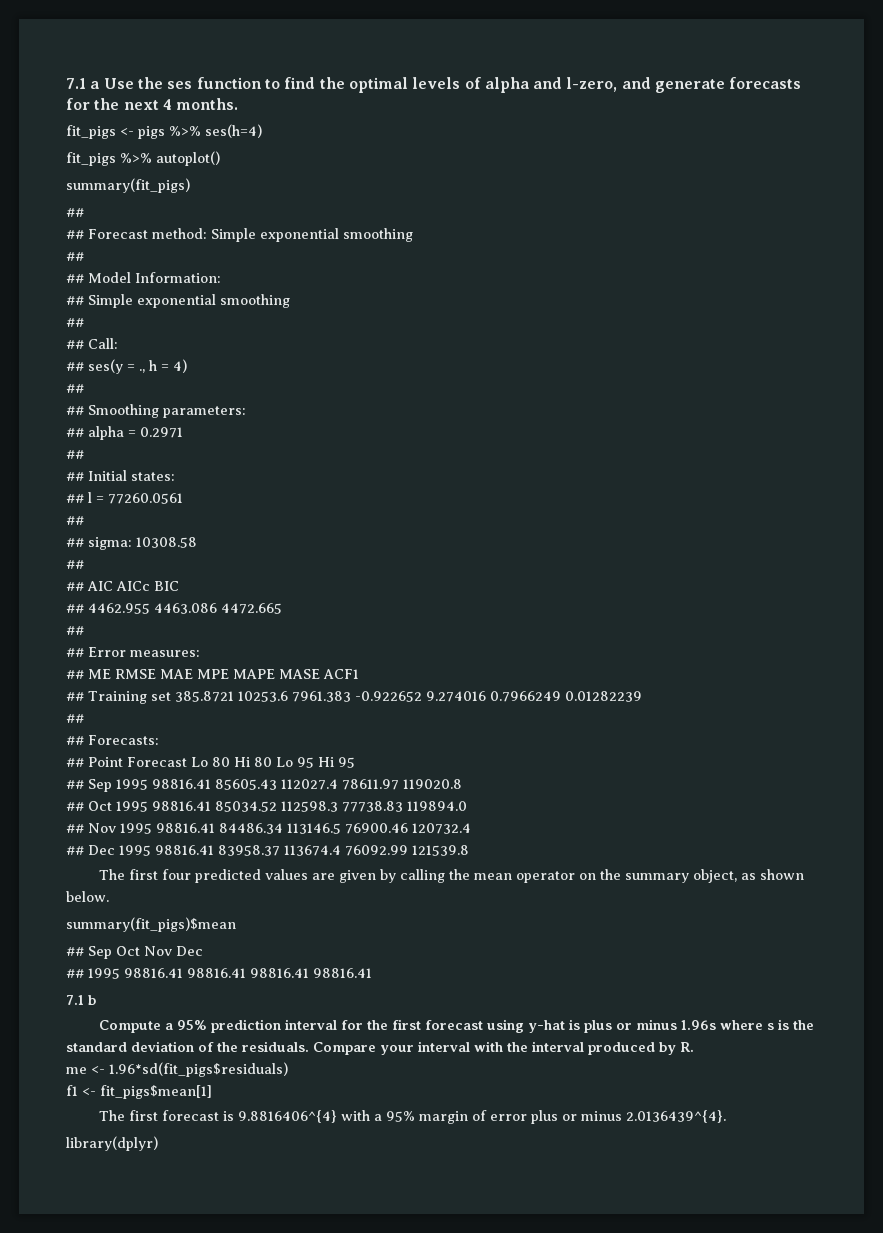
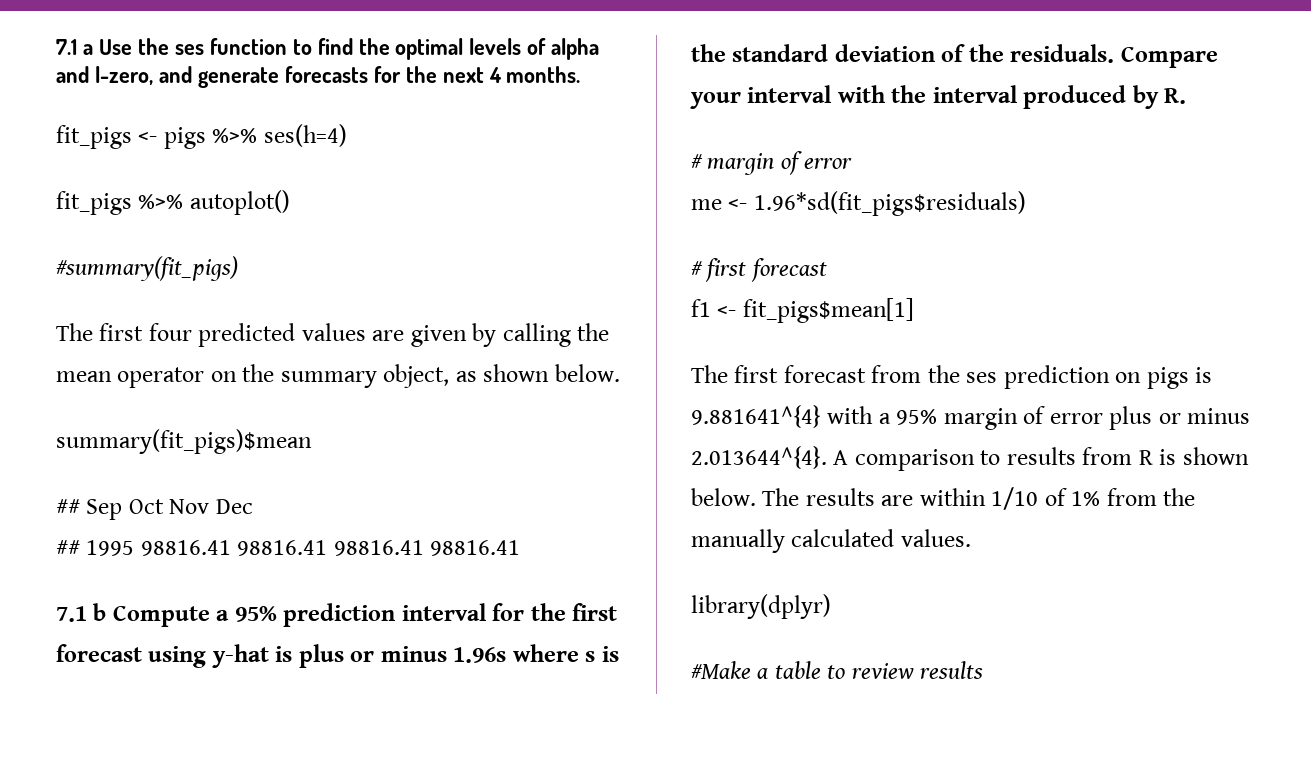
- summary(fit_pigs)
- ##
- ## Forecast method: Simple exponential smoothing
- ##
- ## Model Information:
- ## Simple exponential smoothing
- ##
- ## Call:
- ## ses(y = ., h = 4)
- ##
- ## Smoothing parameters:
- ## alpha = 0.2971
- ##
- ## Initial states:
- ## l = 77260.0561
- ##
- ## sigma: 10308.58
- ##
- ## AIC AICc BIC
- ## 4462.955 4463.086 4472.665
- ##
- ## Error measures:
- ## ME RMSE MAE MPE MAPE MASE ACF1
- ## Training set 385.8721 10253.6 7961.383 -0.922652 9.274016 0.7966249 0.01282239
- ##
- ## Forecasts:
- ## Point Forecast Lo 80 Hi 80 Lo 95 Hi 95
- ## Sep 1995 98816.41 85605.43 112027.4 78611.97 119020.8
- ## Oct 1995 98816.41 85034.52 112598.3 77738.83 119894.0
- ## Nov 1995 98816.41 84486.34 113146.5 76900.46 120732.4
- ## Dec 1995 98816.41 83958.37 113674.4 76092.99 121539.8
+ #summary(fit_pigs)
- 7.1 b
- Compute a 95% prediction interval for the first forecast using y-hat is plus or minus 1.96s where s is the standard deviation of the residuals.
+ 7.1 b Compute a 95% prediction interval for the first forecast using y-hat is plus or minus 1.96s where s is the standard deviation of the residuals.
+ # margin of error
+ # first forecast
- The first forecast is 9.8816406^{4} with a 95% margin of error plus or minus 2.0136439^{4}.
+ The first forecast from the ses prediction on pigs is 9.881641^{4} with a 95% margin of error plus or minus 2.013644^{4}. A comparison to results from R is shown below. The results are within 1/10 of 1% from the manually calculated values.
  library(dplyr)
+ #Make a table to review results

